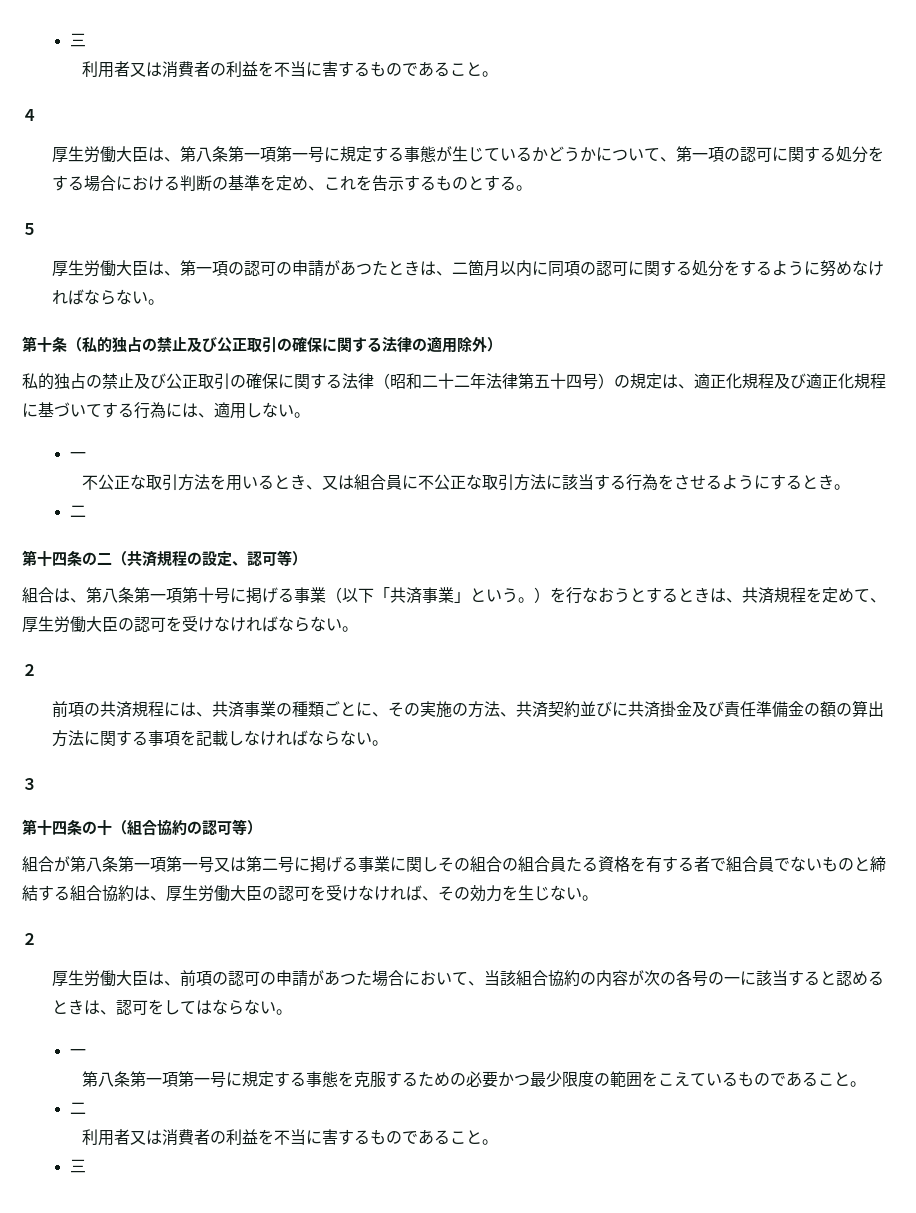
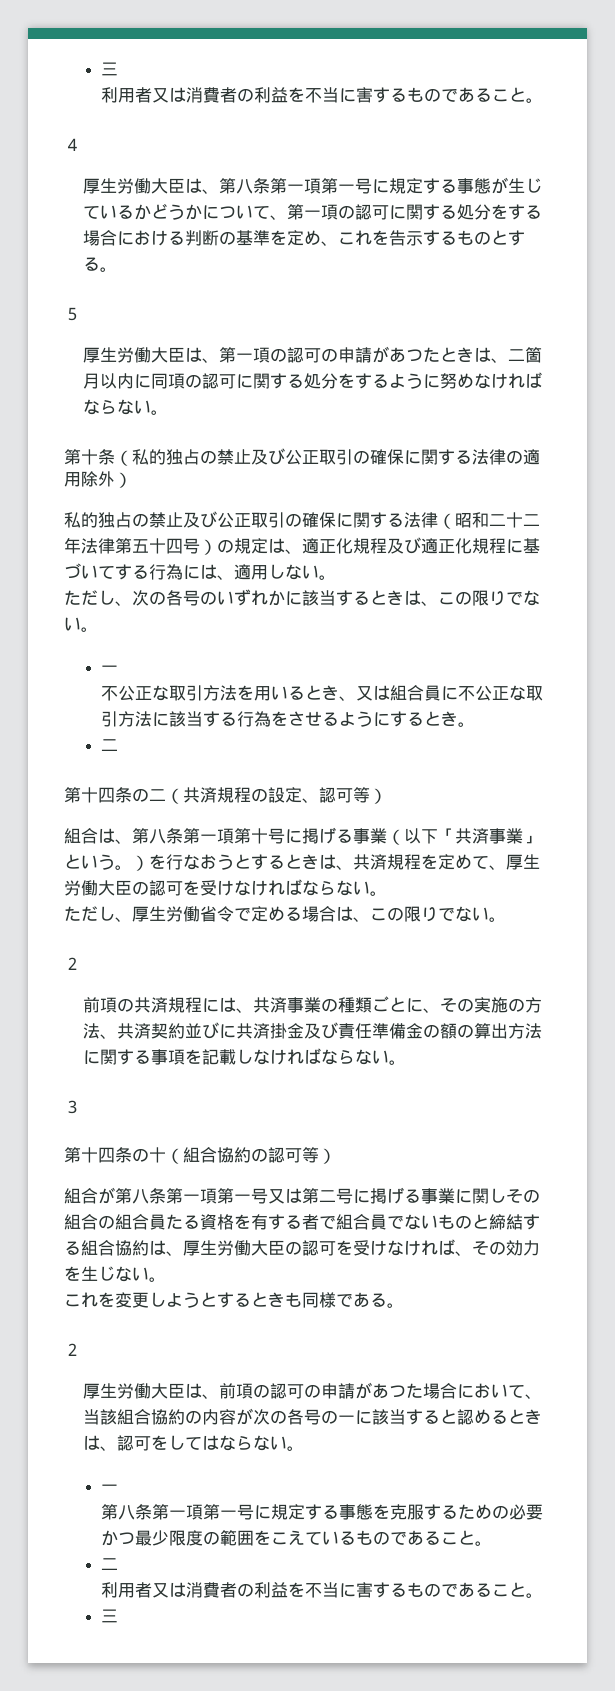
+ ただし、次の各号のいずれかに該当するときは、この限りでない。
+ ただし、厚生労働省令で定める場合は、この限りでない。
+ これを変更しようとするときも同様である。

